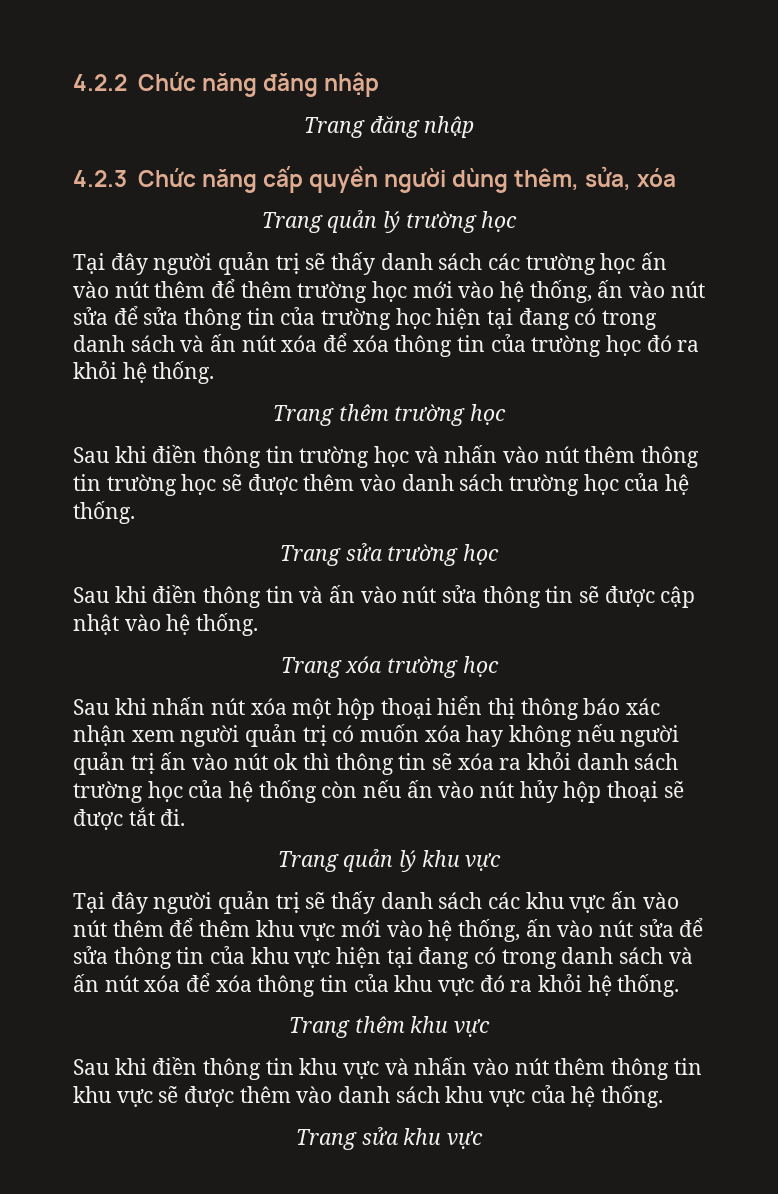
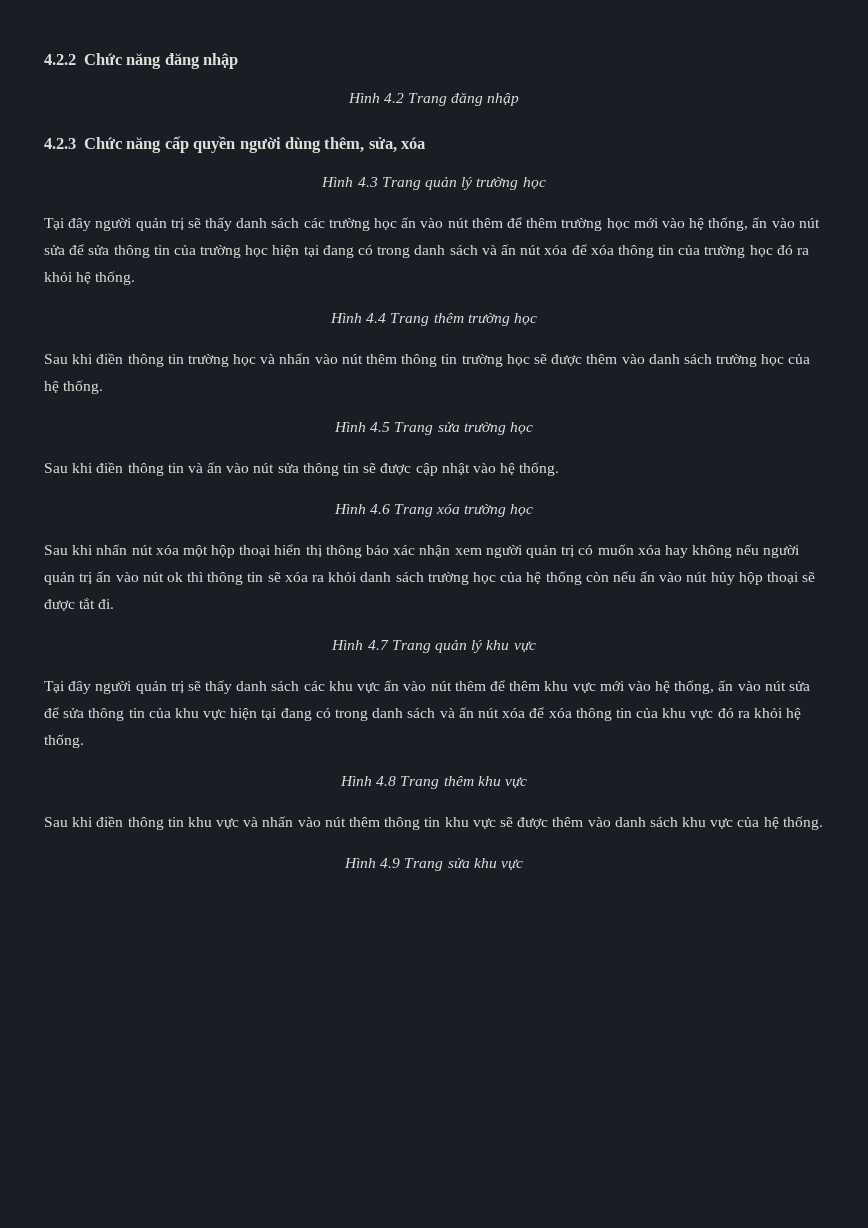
- Trang đăng nhập
+ Hình 4.2 Trang đăng nhập
- Trang quản lý trường học
+ Hình 4.3 Trang quản lý trường học
- Trang thêm trường học
+ Hình 4.4 Trang thêm trường học
- Trang sửa trường học
+ Hình 4.5 Trang sửa trường học
- Trang xóa trường học
+ Hình 4.6 Trang xóa trường học
- Trang quản lý khu vực
+ Hình 4.7 Trang quản lý khu vực
- Trang thêm khu vực
+ Hình 4.8 Trang thêm khu vực
- Trang sửa khu vực
+ Hình 4.9 Trang sửa khu vực

